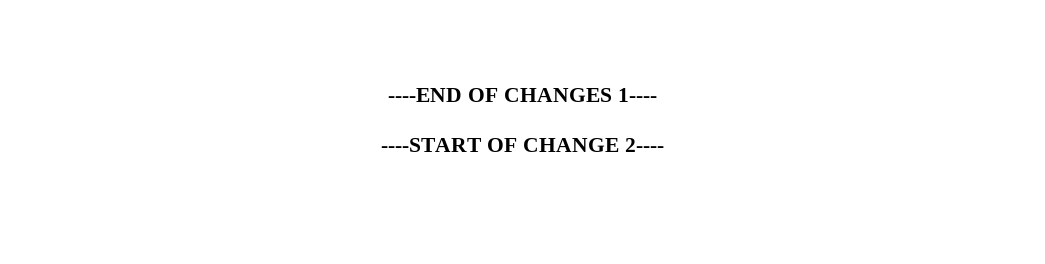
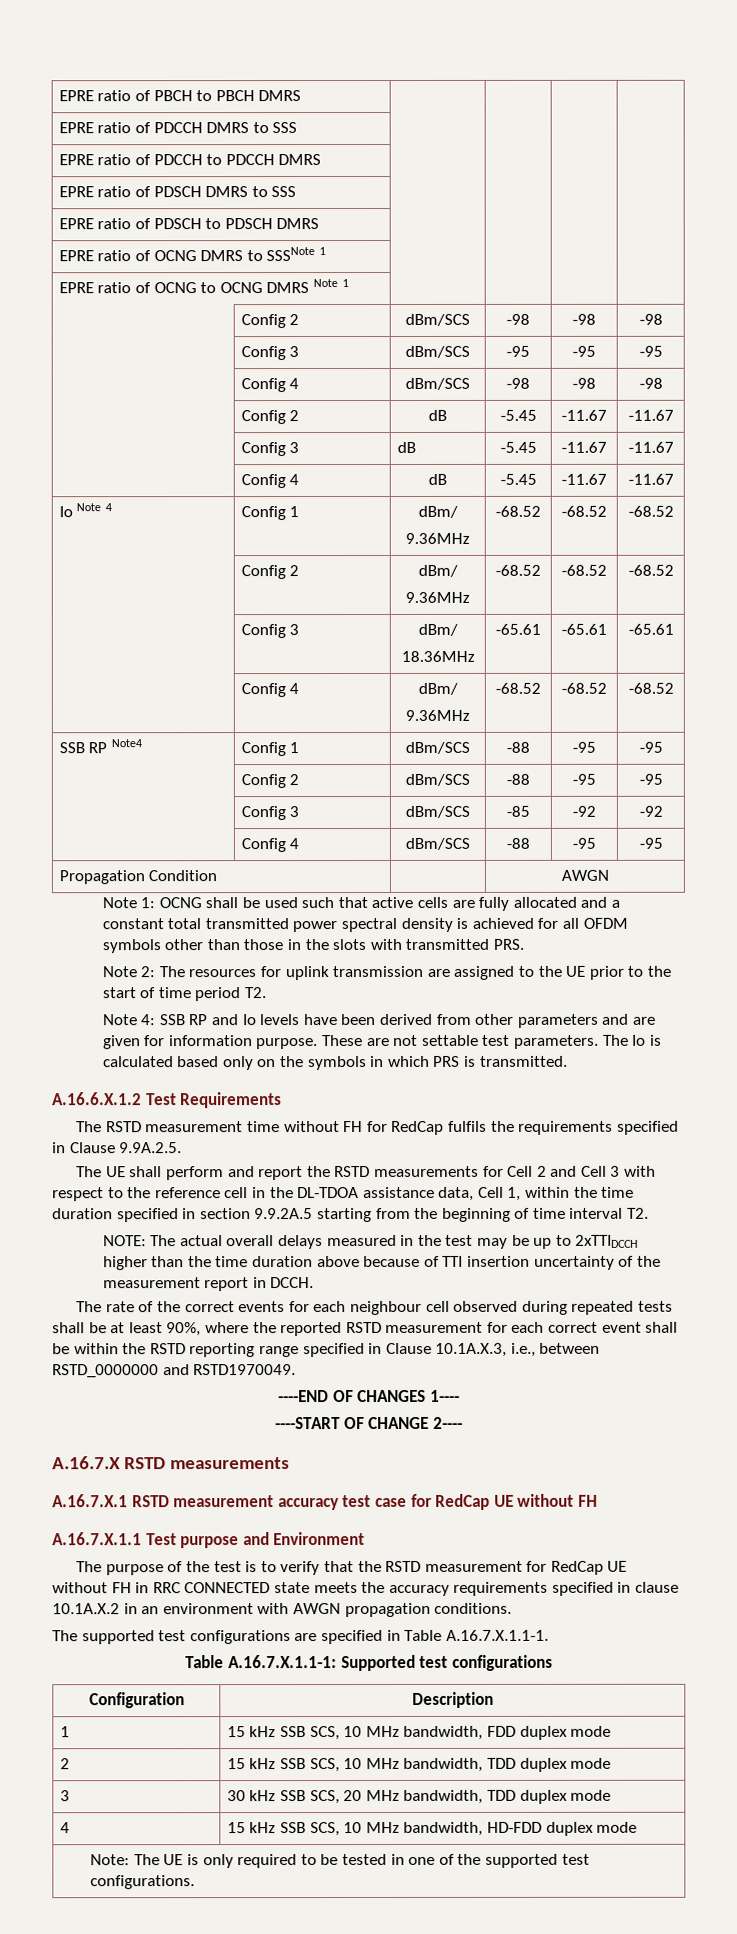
+ EPRE ratio of PBCH to PBCH DMRS | | | |
+ EPRE ratio of PDCCH DMRS to SSS | | | |
+ EPRE ratio of PDCCH to PDCCH DMRS | | | |
+ EPRE ratio of PDSCH DMRS to SSS | | | |
+ EPRE ratio of PDSCH to PDSCH DMRS | | | |
+ EPRE ratio of OCNG DMRS to SSSNote 1 | | | |
+ EPRE ratio of OCNG to OCNG DMRS Note 1 | | | |
+ | Config 2 | dBm/SCS | -98 | -98 | -98
+ | Config 3 | dBm/SCS | -95 | -95 | -95
+ | Config 4 | dBm/SCS | -98 | -98 | -98
+ | Config 2 | dB | -5.45 | -11.67 | -11.67
+ | Config 3 | dB | -5.45 | -11.67 | -11.67
+ | Config 4 | dB | -5.45 | -11.67 | -11.67
+ Io Note 4 | Config 1 | dBm/
+ 9.36MHz | -68.52 | -68.52 | -68.52
+ | Config 2 | dBm/
+ 9.36MHz | -68.52 | -68.52 | -68.52
+ | Config 3 | dBm/
+ 18.36MHz | -65.61 | -65.61 | -65.61
+ | Config 4 | dBm/
+ 9.36MHz | -68.52 | -68.52 | -68.52
+ SSB RP Note4 | Config 1 | dBm/SCS | -88 | -95 | -95
+ | Config 2 | dBm/SCS | -88 | -95 | -95
+ | Config 3 | dBm/SCS | -85 | -92 | -92
+ | Config 4 | dBm/SCS | -88 | -95 | -95
+ Propagation Condition | | AWGN
+ Note 1: OCNG shall be used such that active cells are fully allocated and a constant total transmitted power spectral density is achieved for all OFDM symbols other than those in the slots with transmitted PRS.
+ Note 2: The resources for uplink transmission are assigned to the UE prior to the start of time period T2.
+ Note 4: SSB RP and Io levels have been derived from other parameters and are given for information purpose. These are not settable test parameters. The Io is calculated based only on the symbols in which PRS is transmitted.
+ A.16.6.X.1.2 Test Requirements
+ The RSTD measurement time without FH for RedCap fulfils the requirements specified in Clause 9.9A.2.5.
+ The UE shall perform and report the RSTD measurements for Cell 2 and Cell 3 with respect to the reference cell in the DL-TDOA assistance data, Cell 1, within the time duration specified in section 9.9.2A.5 starting from the beginning of time interval T2.
+ NOTE: The actual overall delays measured in the test may be up to 2xTTIDCCH higher than the time duration above because of TTI insertion uncertainty of the measurement report in DCCH.
+ The rate of the correct events for each neighbour cell observed during repeated tests shall be at least 90%, where the reported RSTD measurement for each correct event shall be within the RSTD reporting range specified in Clause 10.1A.X.3, i.e., between RSTD_0000000 and RSTD1970049.
+ A.16.7.X RSTD measurements
+ A.16.7.X.1 RSTD measurement accuracy test case for RedCap UE without FH
+ A.16.7.X.1.1 Test purpose and Environment
+ The purpose of the test is to verify that the RSTD measurement for RedCap UE without FH in RRC CONNECTED state meets the accuracy requirements specified in clause 10.1A.X.2 in an environment with AWGN propagation conditions.
+ The supported test configurations are specified in Table A.16.7.X.1.1-1.
+ Table A.16.7.X.1.1-1: Supported test configurations
+ Configuration | Description
+ 1 | 15 kHz SSB SCS, 10 MHz bandwidth, FDD duplex mode
+ 2 | 15 kHz SSB SCS, 10 MHz bandwidth, TDD duplex mode
+ 3 | 30 kHz SSB SCS, 20 MHz bandwidth, TDD duplex mode
+ 4 | 15 kHz SSB SCS, 10 MHz bandwidth, HD-FDD duplex mode
+ Note: The UE is only required to be tested in one of the supported test configurations.

